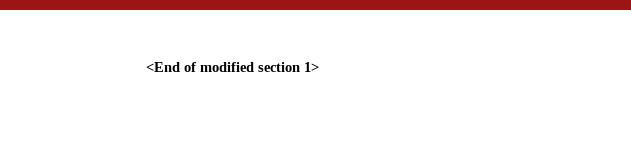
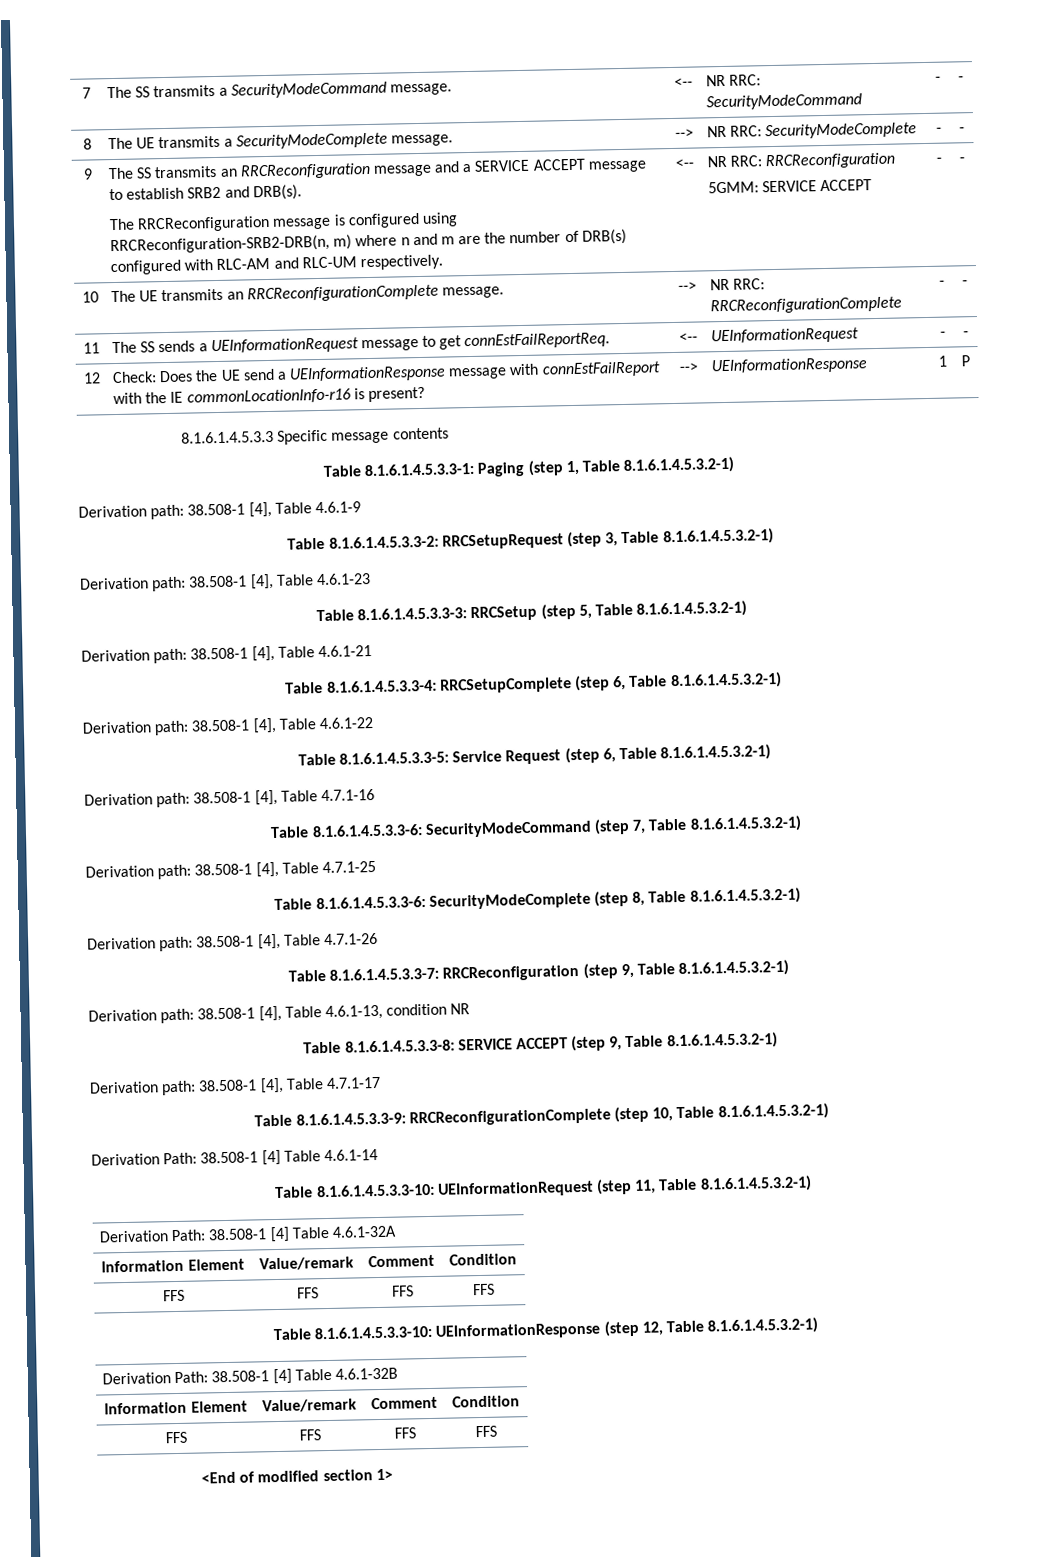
+ 7 | The SS transmits a SecurityModeCommand message. | <-- | NR RRC: SecurityModeCommand | - | -
+ 8 | The UE transmits a SecurityModeComplete message. | --> | NR RRC: SecurityModeComplete | - | -
+ 9 | The SS transmits an RRCReconfiguration message and a SERVICE ACCEPT message to establish SRB2 and DRB(s).
+ The RRCReconfiguration message is configured using RRCReconfiguration-SRB2-DRB(n, m) where n and m are the number of DRB(s) configured with RLC-AM and RLC-UM respectively. | <-- | NR RRC: RRCReconfiguration
+ 5GMM: SERVICE ACCEPT | - | -
+ 10 | The UE transmits an RRCReconfigurationComplete message. | --> | NR RRC: RRCReconfigurationComplete | - | -
+ 11 | The SS sends a UEInformationRequest message to get connEstFailReportReq. | <-- | UEInformationRequest | - | -
+ 12 | Check: Does the UE send a UEInformationResponse message with connEstFailReport with the IE commonLocationInfo-r16 is present? | --> | UEInformationResponse | 1 | P
+ 8.1.6.1.4.5.3.3 Specific message contents
+ Table 8.1.6.1.4.5.3.3-1: Paging (step 1, Table 8.1.6.1.4.5.3.2-1)
+ Derivation path: 38.508-1 [4], Table 4.6.1-9
+ Table 8.1.6.1.4.5.3.3-2: RRCSetupRequest (step 3, Table 8.1.6.1.4.5.3.2-1)
+ Derivation path: 38.508-1 [4], Table 4.6.1-23
+ Table 8.1.6.1.4.5.3.3-3: RRCSetup (step 5, Table 8.1.6.1.4.5.3.2-1)
+ Derivation path: 38.508-1 [4], Table 4.6.1-21
+ Table 8.1.6.1.4.5.3.3-4: RRCSetupComplete (step 6, Table 8.1.6.1.4.5.3.2-1)
+ Derivation path: 38.508-1 [4], Table 4.6.1-22
+ Table 8.1.6.1.4.5.3.3-5: Service Request (step 6, Table 8.1.6.1.4.5.3.2-1)
+ Derivation path: 38.508-1 [4], Table 4.7.1-16
+ Table 8.1.6.1.4.5.3.3-6: SecurityModeCommand (step 7, Table 8.1.6.1.4.5.3.2-1)
+ Derivation path: 38.508-1 [4], Table 4.7.1-25
+ Table 8.1.6.1.4.5.3.3-6: SecurityModeComplete (step 8, Table 8.1.6.1.4.5.3.2-1)
+ Derivation path: 38.508-1 [4], Table 4.7.1-26
+ Table 8.1.6.1.4.5.3.3-7: RRCReconfiguration (step 9, Table 8.1.6.1.4.5.3.2-1)
+ Derivation path: 38.508-1 [4], Table 4.6.1-13, condition NR
+ Table 8.1.6.1.4.5.3.3-8: SERVICE ACCEPT (step 9, Table 8.1.6.1.4.5.3.2-1)
+ Derivation path: 38.508-1 [4], Table 4.7.1-17
+ Table 8.1.6.1.4.5.3.3-9: RRCReconfigurationComplete (step 10, Table 8.1.6.1.4.5.3.2-1)
+ Derivation Path: 38.508-1 [4] Table 4.6.1-14
+ Table 8.1.6.1.4.5.3.3-10: UEInformationRequest (step 11, Table 8.1.6.1.4.5.3.2-1)
+ Derivation Path: 38.508-1 [4] Table 4.6.1-32A
+ Information Element | Value/remark | Comment | Condition
+ FFS | FFS | FFS | FFS
+ Table 8.1.6.1.4.5.3.3-10: UEInformationResponse (step 12, Table 8.1.6.1.4.5.3.2-1)
+ Derivation Path: 38.508-1 [4] Table 4.6.1-32B
+ Information Element | Value/remark | Comment | Condition
+ FFS | FFS | FFS | FFS

